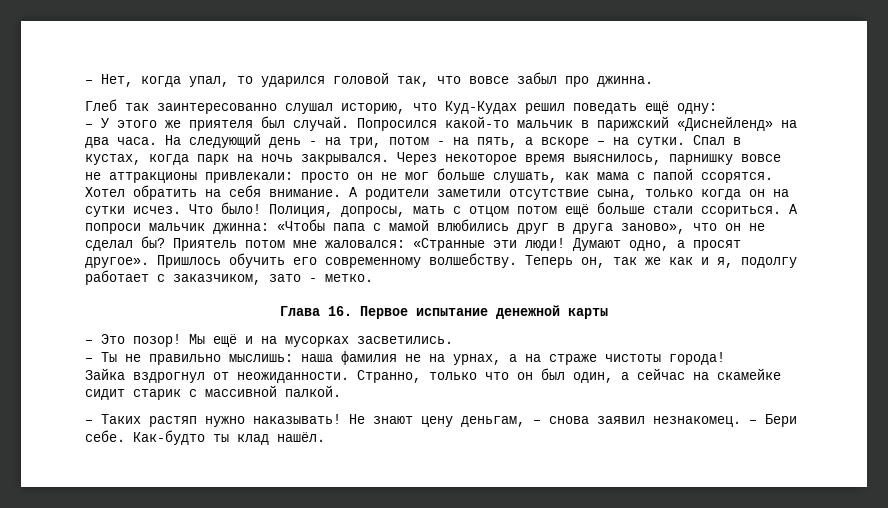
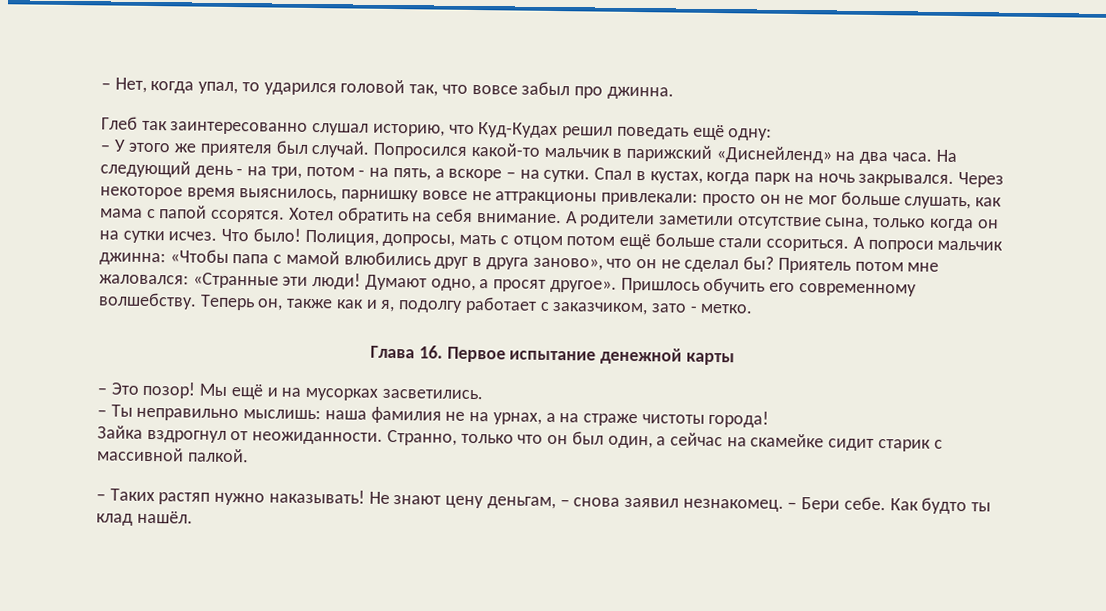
- Теперь он, так же как и я, подолгу работает с заказчиком, зато - метко.
+ Теперь он, также как и я, подолгу работает с заказчиком, зато - метко.
- – Ты не правильно мыслишь: наша фамилия не на урнах, а на страже чистоты города!
+ – Ты неправильно мыслишь: наша фамилия не на урнах, а на страже чистоты города!
- Как-будто ты клад нашёл.
+ Как будто ты клад нашёл.

